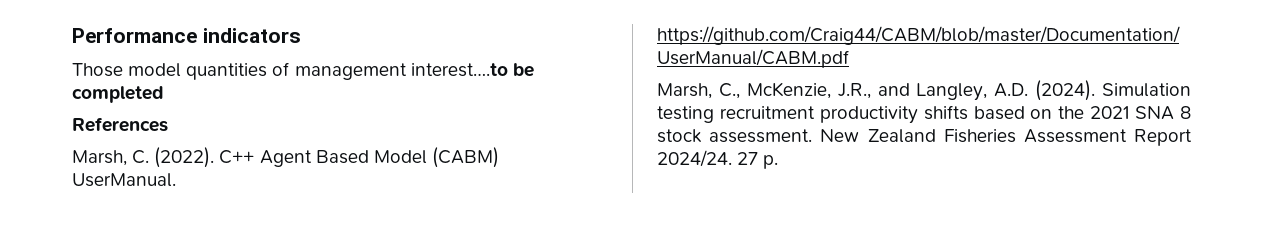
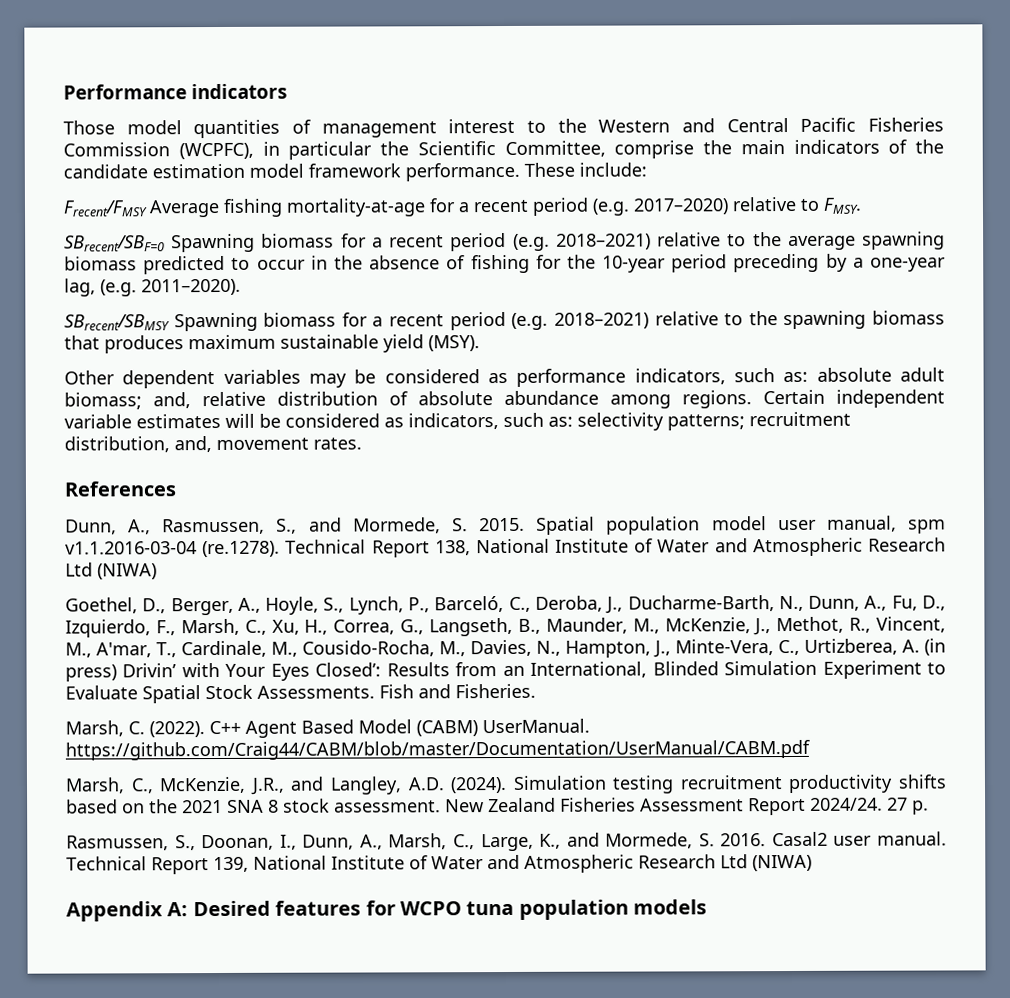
- Those model quantities of management interest….to be completed
+ Those model quantities of management interest to the Western and Central Pacific Fisheries Commission (WCPFC), in particular the Scientific Committee, comprise the main indicators of the candidate estimation model framework performance. These include:
+ Frecent/FMSY Average fishing mortality-at-age for a recent period (e.g. 2017–2020) relative to FMSY.
+ SBrecent/SBF=0 Spawning biomass for a recent period (e.g. 2018–2021) relative to the average spawning biomass predicted to occur in the absence of fishing for the 10-year period preceding by a one-year lag, (e.g. 2011–2020).
+ SBrecent/SBMSY Spawning biomass for a recent period (e.g. 2018–2021) relative to the spawning biomass that produces maximum sustainable yield (MSY).
+ Other dependent variables may be considered as performance indicators, such as: absolute adult biomass; and, relative distribution of absolute abundance among regions. Certain independent variable estimates will be considered as indicators, such as: selectivity patterns; recruitment distribution, and, movement rates.
  References
+ Dunn, A., Rasmussen, S., and Mormede, S. 2015. Spatial population model user manual, spm v1.1.2016-03-04 (re.1278). Technical Report 138, National Institute of Water and Atmospheric Research Ltd (NIWA)
+ Goethel, D., Berger, A., Hoyle, S., Lynch, P., Barceló, C., Deroba, J., Ducharme-Barth, N., Dunn, A., Fu, D., Izquierdo, F., Marsh, C., Xu, H., Correa, G., Langseth, B., Maunder, M., McKenzie, J., Methot, R., Vincent, M., A'mar, T., Cardinale, M., Cousido-Rocha, M., Davies, N., Hampton, J., Minte-Vera, C., Urtizberea, A. (in press) Drivin’ with Your Eyes Closed’: Results from an International, Blinded Simulation Experiment to Evaluate Spatial Stock Assessments. Fish and Fisheries.
+ Rasmussen, S., Doonan, I., Dunn, A., Marsh, C., Large, K., and Mormede, S. 2016. Casal2 user manual. Technical Report 139, National Institute of Water and Atmospheric Research Ltd (NIWA)
+ Appendix A: Desired features for WCPO tuna population models

